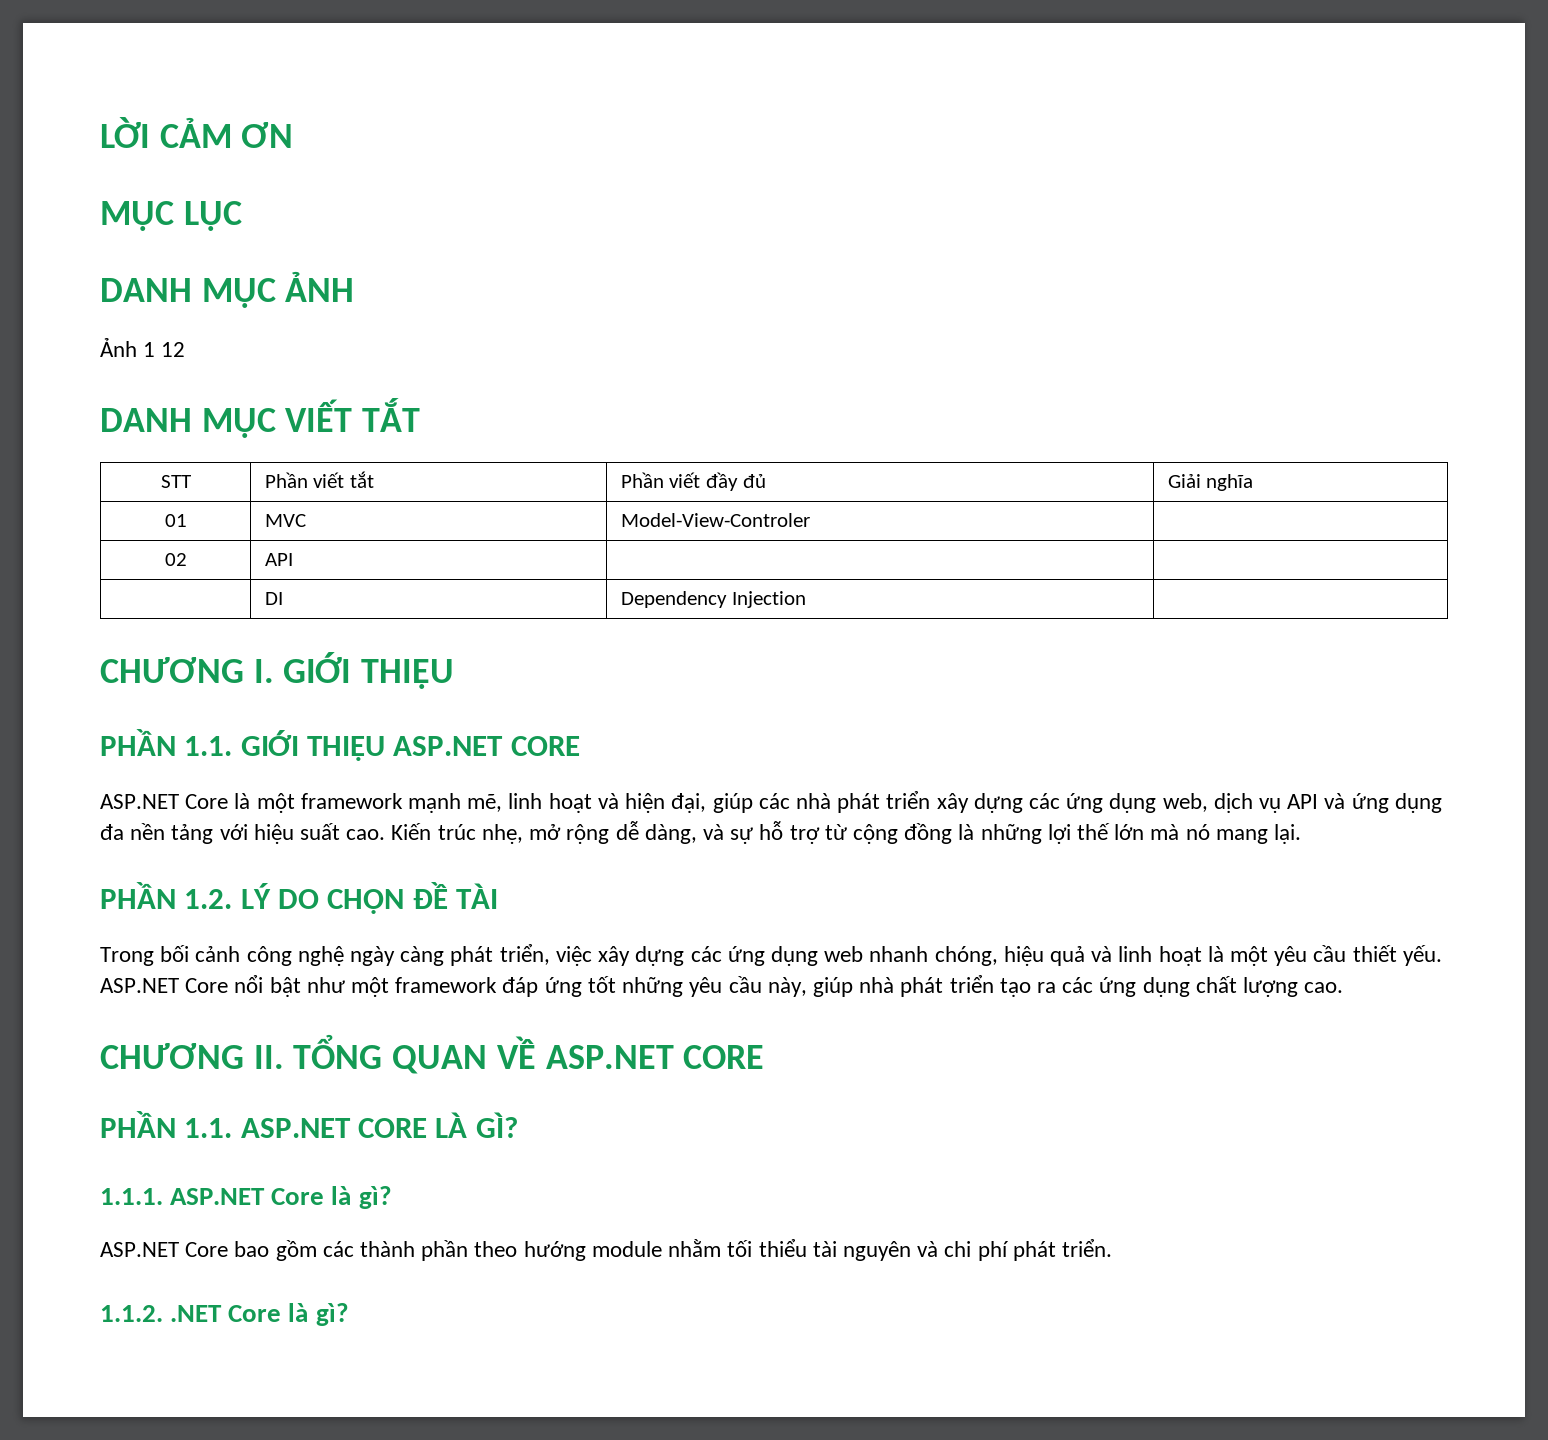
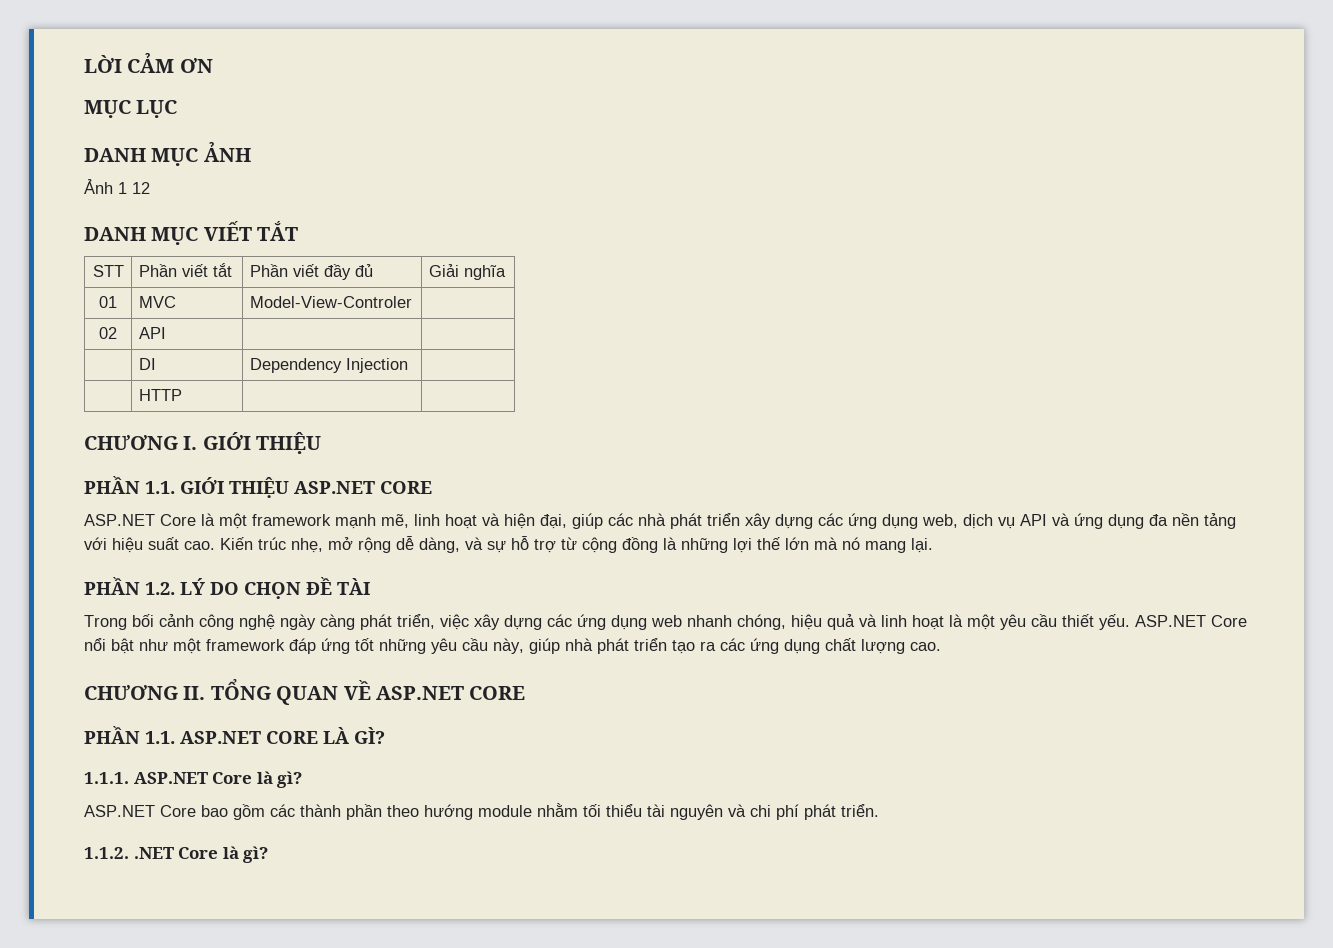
+ | HTTP | |

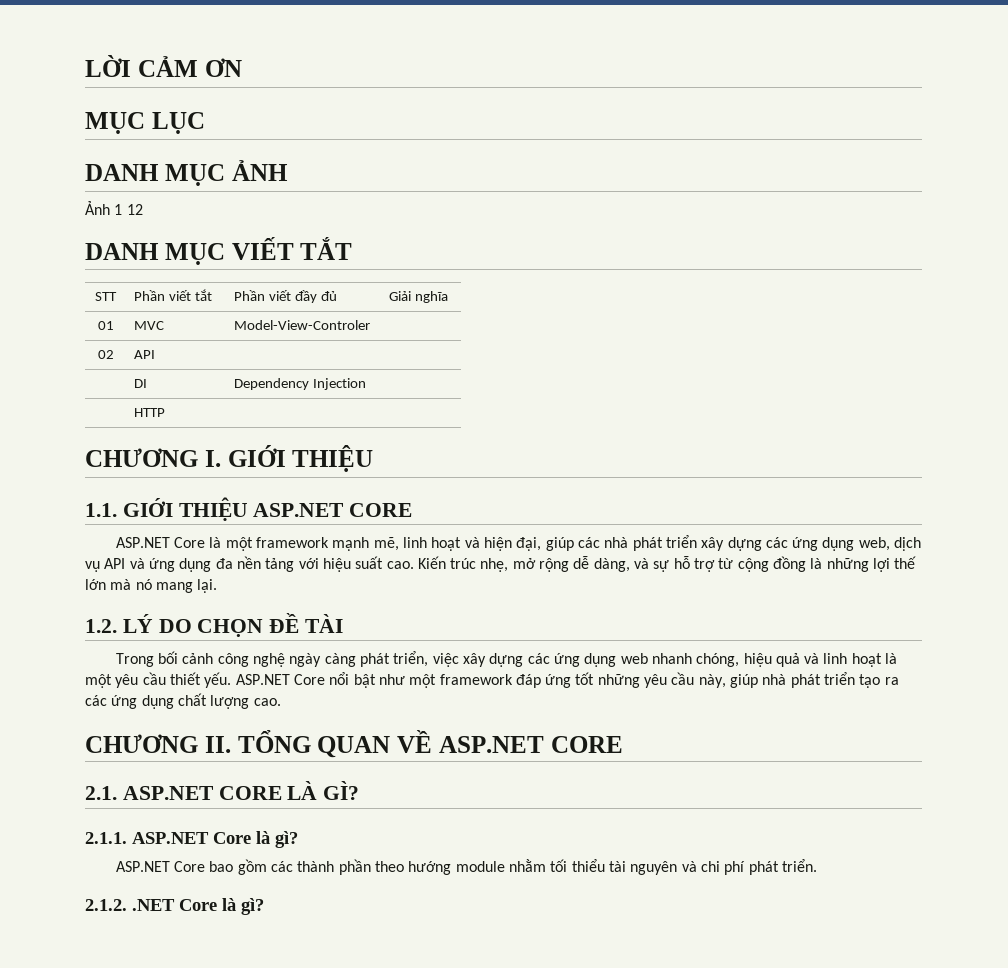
- PHẦN 1.1. GIỚI THIỆU ASP.NET CORE
+ 1.1. GIỚI THIỆU ASP.NET CORE
- PHẦN 1.2. LÝ DO CHỌN ĐỀ TÀI
+ 1.2. LÝ DO CHỌN ĐỀ TÀI
- PHẦN 1.1. ASP.NET CORE LÀ GÌ?
+ 2.1. ASP.NET CORE LÀ GÌ?
- 1.1.1. ASP.NET Core là gì?
+ 2.1.1. ASP.NET Core là gì?
- 1.1.2. .NET Core là gì?
+ 2.1.2. .NET Core là gì?

